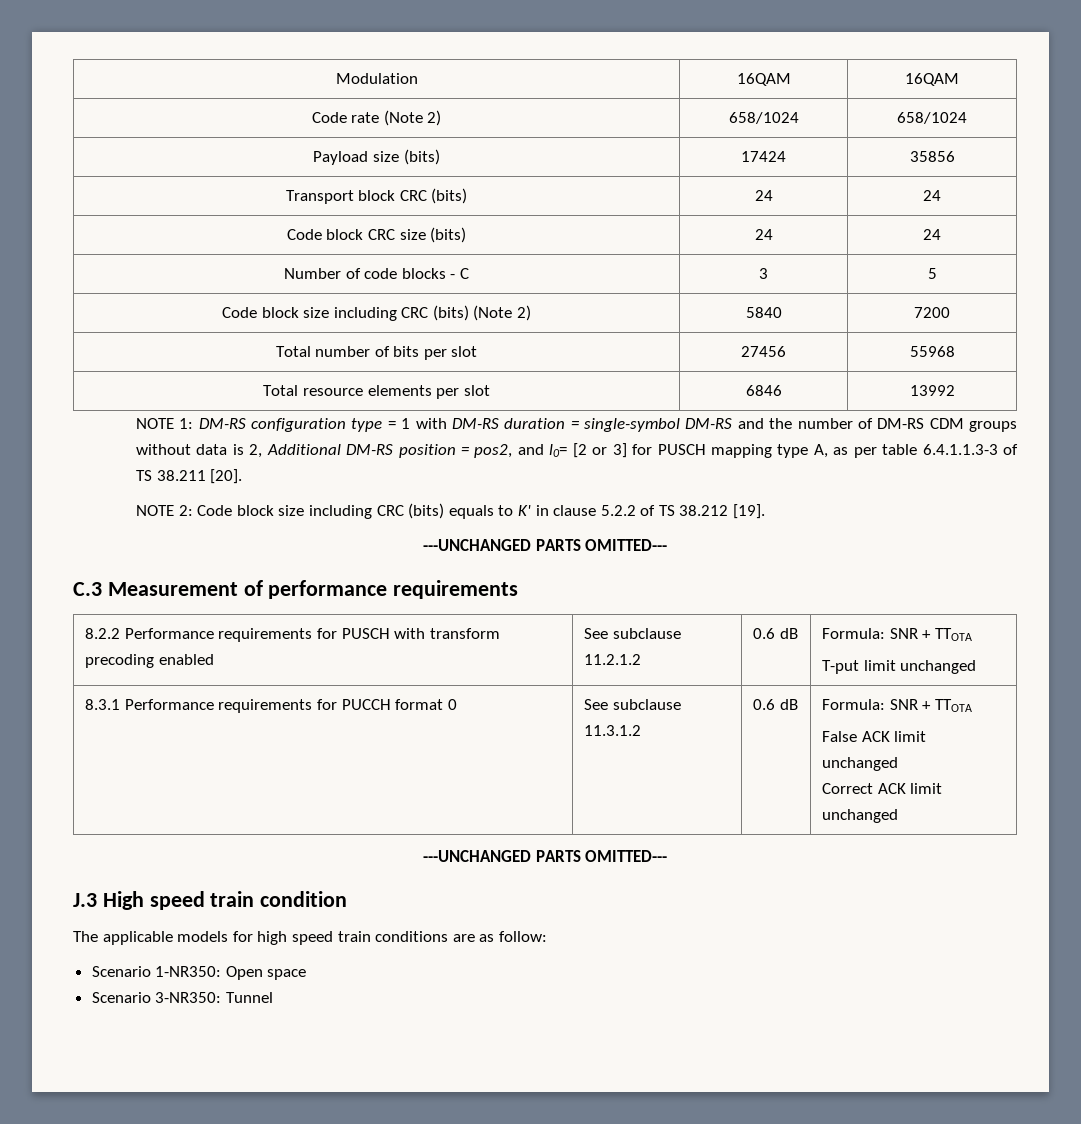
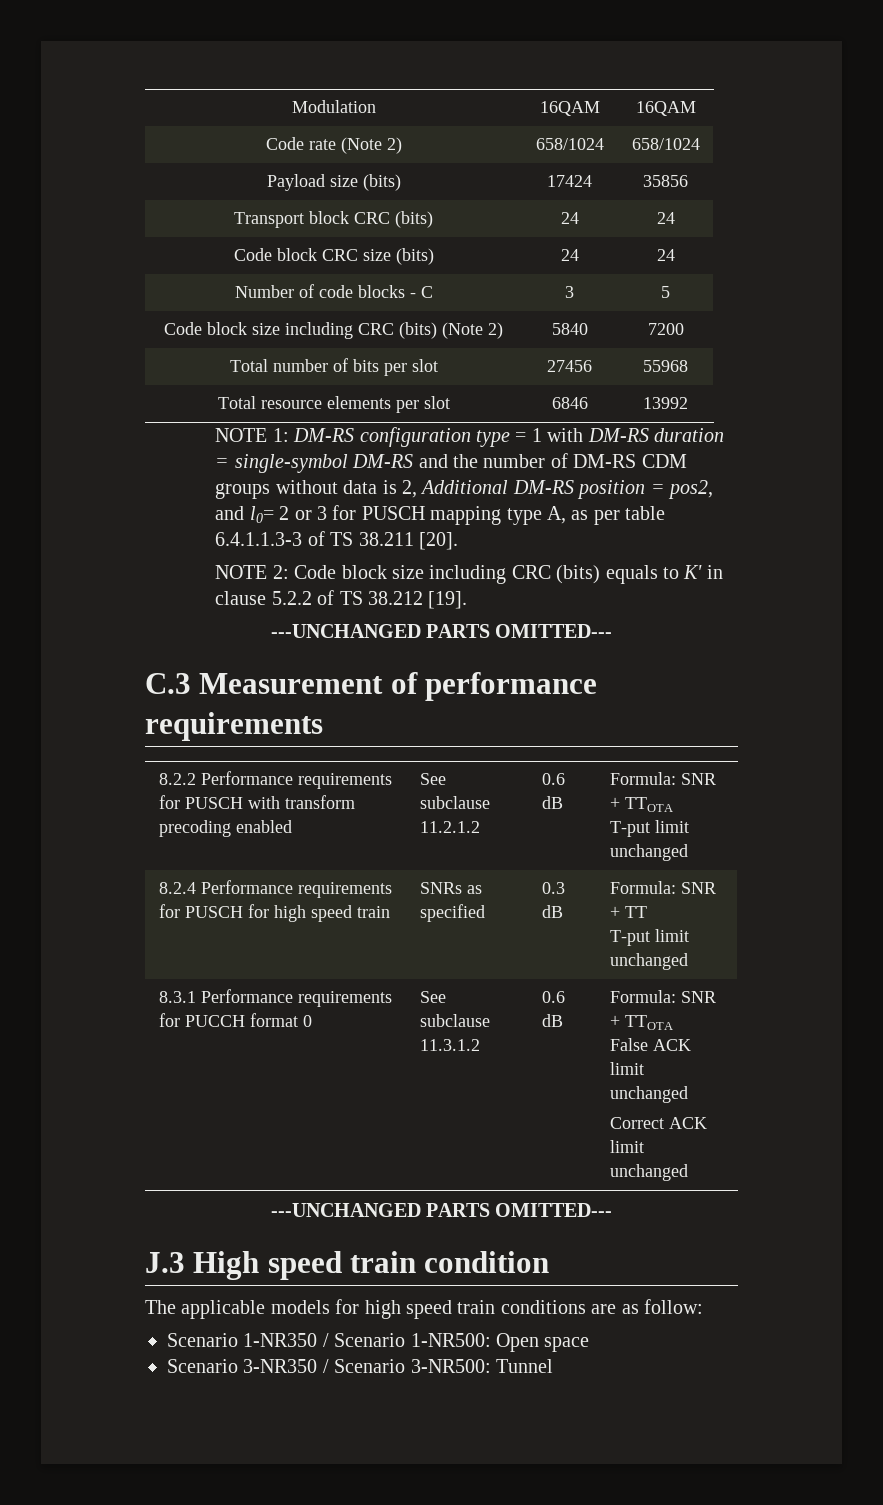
- NOTE 1: DM-RS configuration type = 1 with DM-RS duration = single-symbol DM-RS and the number of DM-RS CDM groups without data is 2, Additional DM-RS position = pos2, and l0= [2 or 3] for PUSCH mapping type A, as per table 6.4.1.1.3-3 of TS 38.211 [20].
+ NOTE 1: DM-RS configuration type = 1 with DM-RS duration = single-symbol DM-RS and the number of DM-RS CDM groups without data is 2, Additional DM-RS position = pos2, and l0= 2 or 3 for PUSCH mapping type A, as per table 6.4.1.1.3-3 of TS 38.211 [20].
+ 8.2.4 Performance requirements for PUSCH for high speed train | SNRs as specified | 0.3 dB | Formula: SNR + TT
+ T-put limit unchanged
- Scenario 1-NR350: Open space
+ Scenario 1-NR350 / Scenario 1-NR500: Open space
- Scenario 3-NR350: Tunnel
+ Scenario 3-NR350 / Scenario 3-NR500: Tunnel

